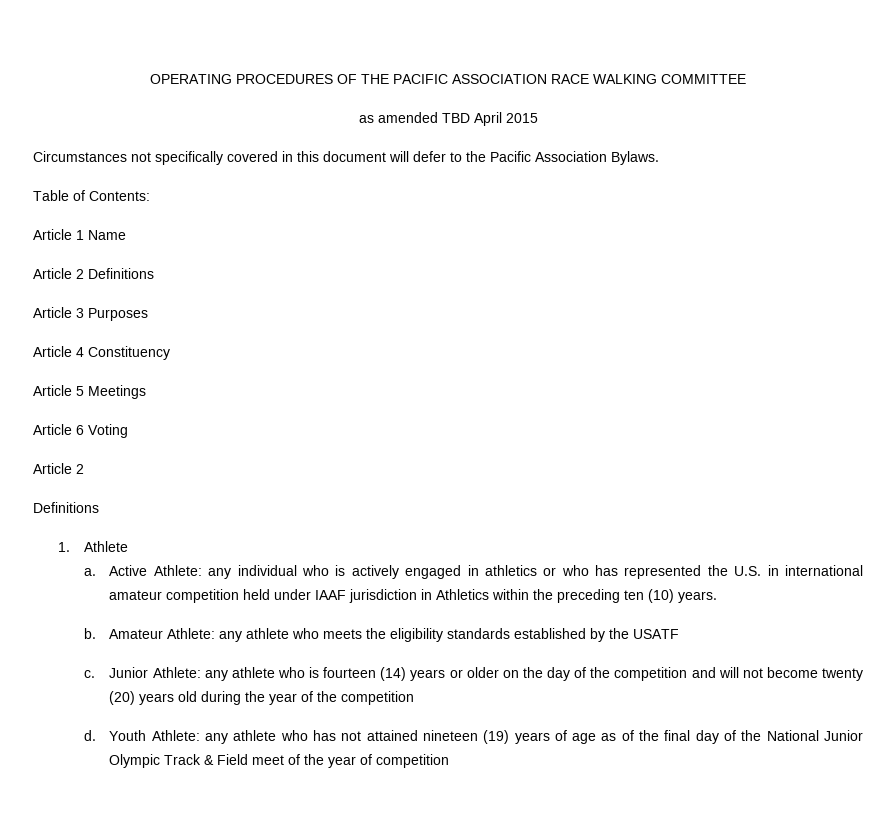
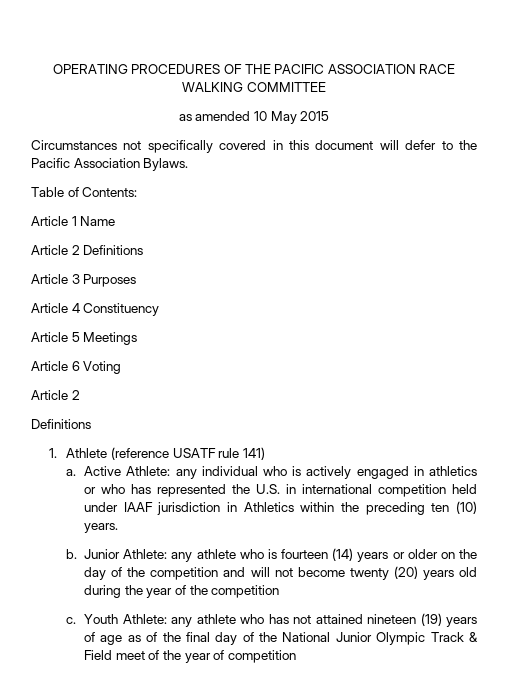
- as amended TBD April 2015
+ as amended 10 May 2015
- 1. Athlete
+ 1. Athlete (reference USATF rule 141)
- Active Athlete: any individual who is actively engaged in athletics or who has represented the U.S. in international amateur competition held under IAAF jurisdiction in Athletics within the preceding ten (10) years.
+ Active Athlete: any individual who is actively engaged in athletics or who has represented the U.S. in international competition held under IAAF jurisdiction in Athletics within the preceding ten (10) years.
- Amateur Athlete: any athlete who meets the eligibility standards established by the USATF
- c.
- d.
+ c.

